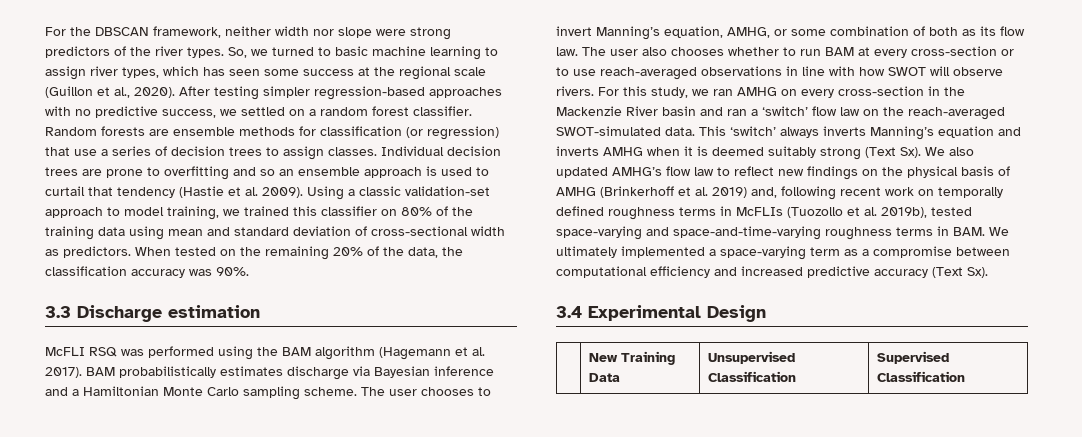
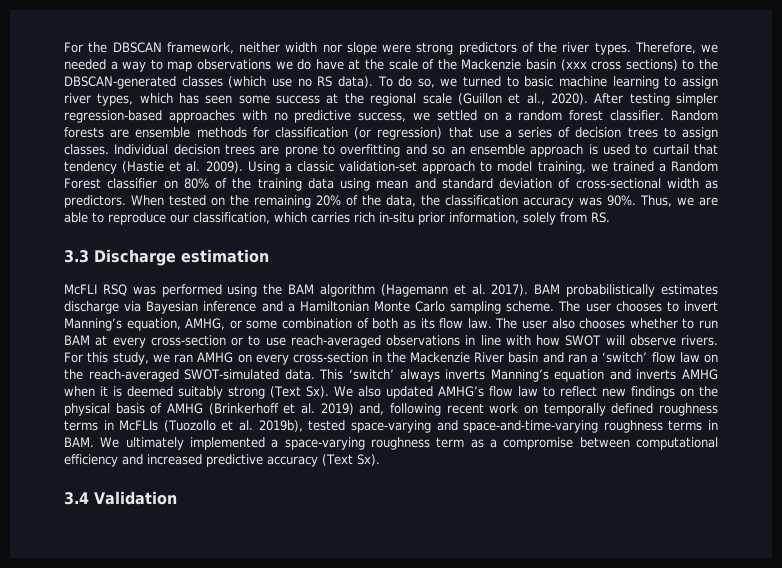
- So, we turned to basic machine learning to assign river types, which has seen some success at the regional scale (Guillon et al., 2020).
+ Therefore, we needed a way to map observations we do have at the scale of the Mackenzie basin (xxx cross sections) to the DBSCAN-generated classes (which use no RS data). To do so, we turned to basic machine learning to assign river types, which has seen some success at the regional scale (Guillon et al., 2020).
- Using a classic validation-set approach to model training, we trained this classifier on 80% of the training data using mean and standard deviation of cross-sectional width as predictors.
+ Using a classic validation-set approach to model training, we trained a Random Forest classifier on 80% of the training data using mean and standard deviation of cross-sectional width as predictors.
+ Thus, we are able to reproduce our classification, which carries rich in-situ prior information, solely from RS.
- This ‘switch’ always inverts Manning’s equation and inverts AMHG when it is deemed suitably strong (Text Sx). We also updated AMHG’s flow law to reflect new findings on the physical basis of AMHG (Brinkerhoff et al. 2019) and, following recent work on temporally defined roughness terms in McFLIs (Tuozollo et al. 2019b), tested space-varying and space-and-time-varying roughness terms in BAM. We ultimately implemented a space-varying term as a compromise between computational efficiency and increased predictive accuracy (Text Sx).
+ This ‘switch’ always inverts Manning’s equation and inverts AMHG when it is deemed suitably strong (Text Sx). We also updated AMHG’s flow law to reflect new findings on the physical basis of AMHG (Brinkerhoff et al. 2019) and, following recent work on temporally defined roughness terms in McFLIs (Tuozollo et al. 2019b), tested space-varying and space-and-time-varying roughness terms in BAM. We ultimately implemented a space-varying roughness term as a compromise between computational efficiency and increased predictive accuracy (Text Sx).
- 3.4 Experimental Design
- | New Training Data | Unsupervised Classification | Supervised Classification
+ 3.4 Validation

